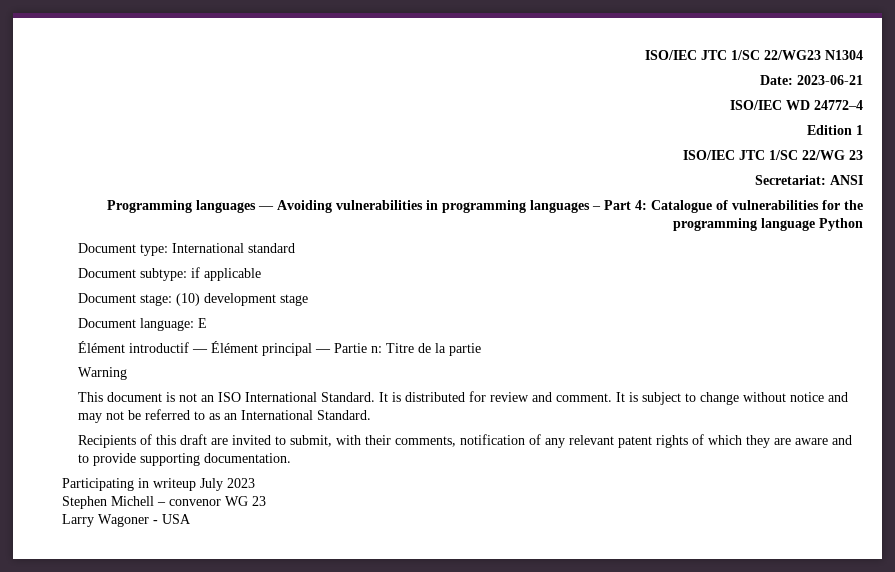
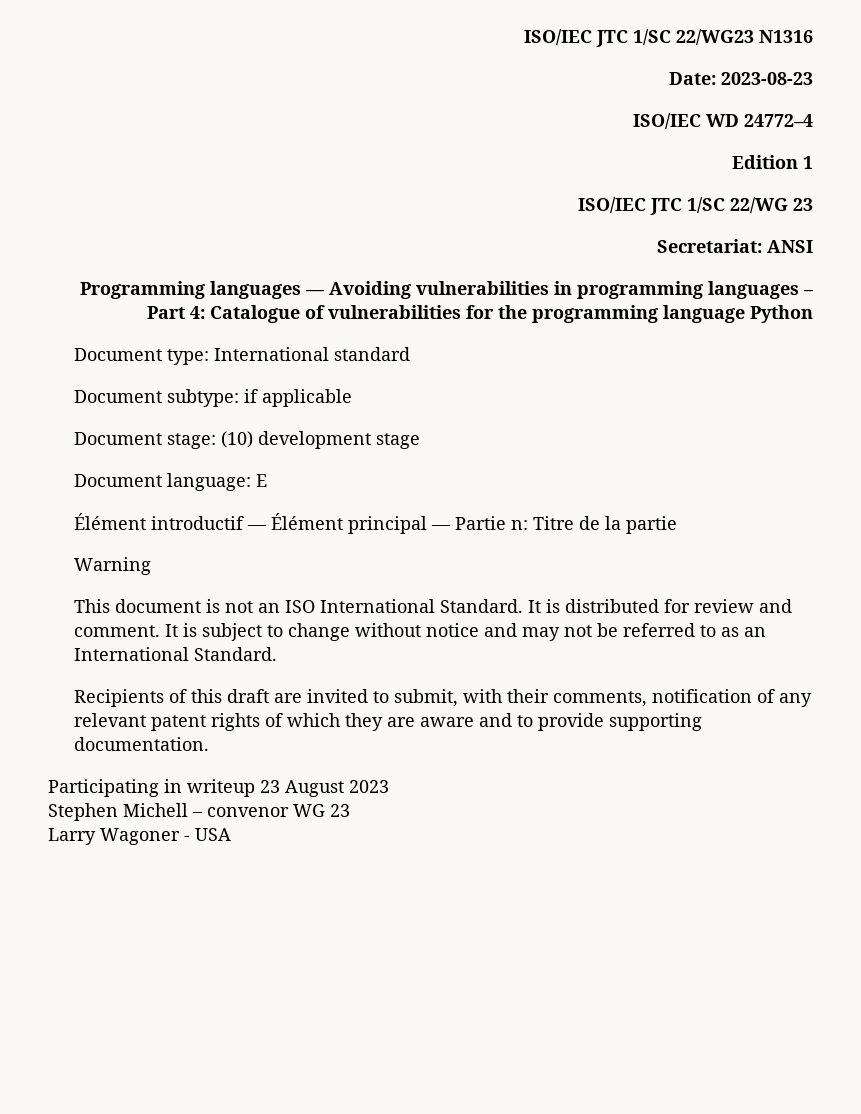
- ISO/IEC JTC 1/SC 22/WG23 N1304
+ ISO/IEC JTC 1/SC 22/WG23 N1316
- Date: 2023-06-21
+ Date: 2023-08-23
- Participating in writeup July 2023
+ Participating in writeup 23 August 2023

